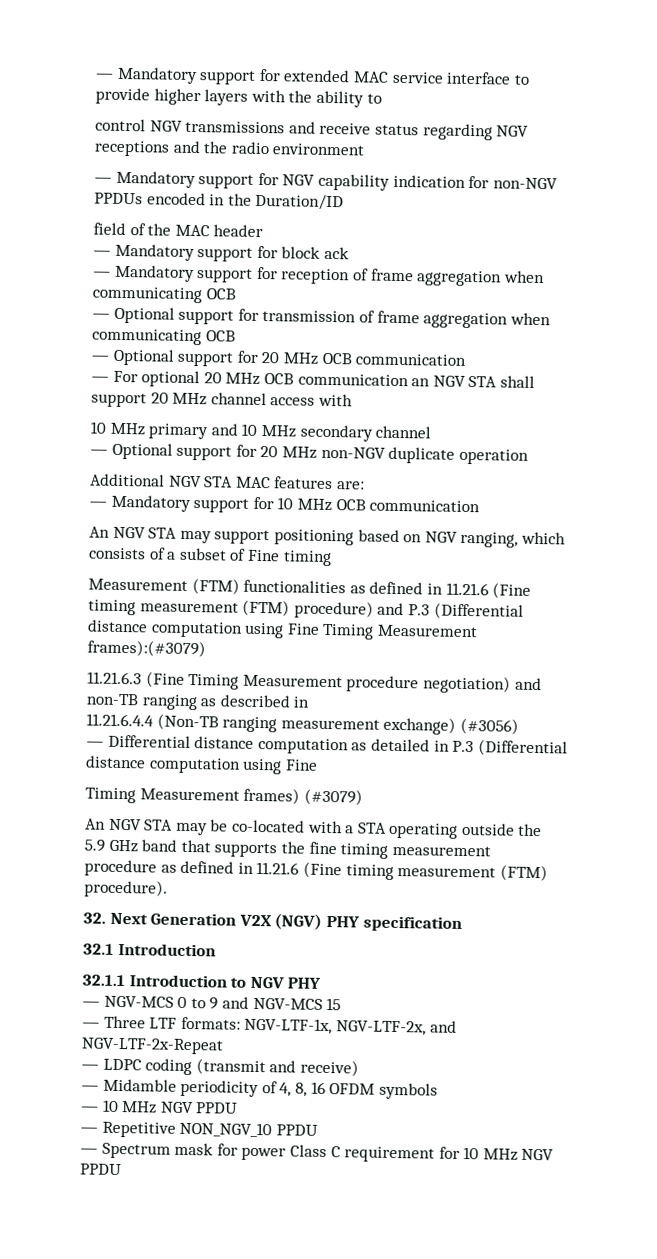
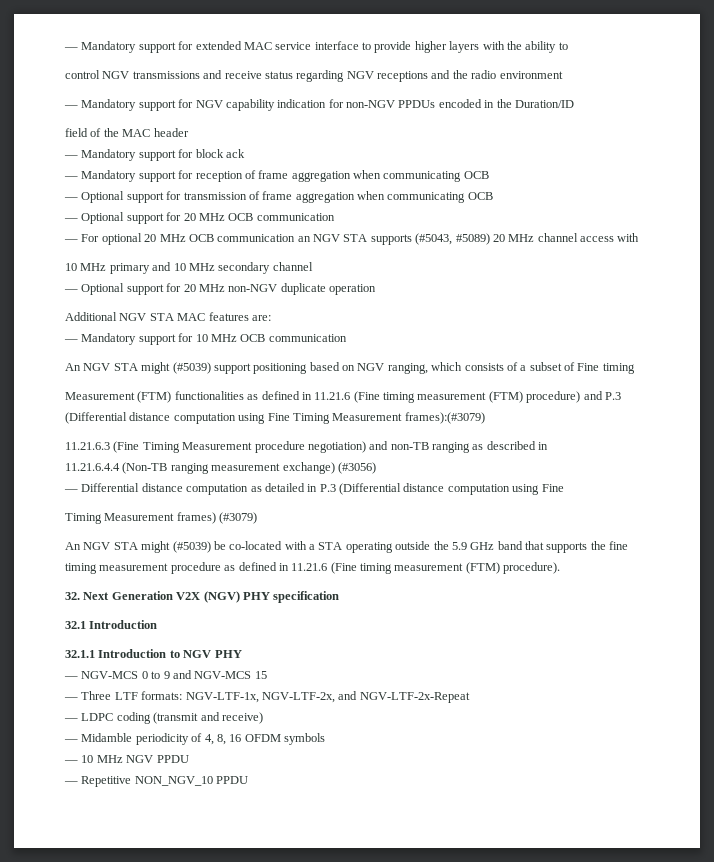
- — For optional 20 MHz OCB communication an NGV STA shall support 20 MHz channel access with
+ — For optional 20 MHz OCB communication an NGV STA supports (#5043, #5089) 20 MHz channel access with
- An NGV STA may support positioning based on NGV ranging, which consists of a subset of Fine timing
+ An NGV STA might (#5039) support positioning based on NGV ranging, which consists of a subset of Fine timing
- An NGV STA may be co-located with a STA operating outside the 5.9 GHz band that supports the fine timing measurement procedure as defined in 11.21.6 (Fine timing measurement (FTM) procedure).
+ An NGV STA might (#5039) be co-located with a STA operating outside the 5.9 GHz band that supports the fine timing measurement procedure as defined in 11.21.6 (Fine timing measurement (FTM) procedure).
- — Spectrum mask for power Class C requirement for 10 MHz NGV PPDU

